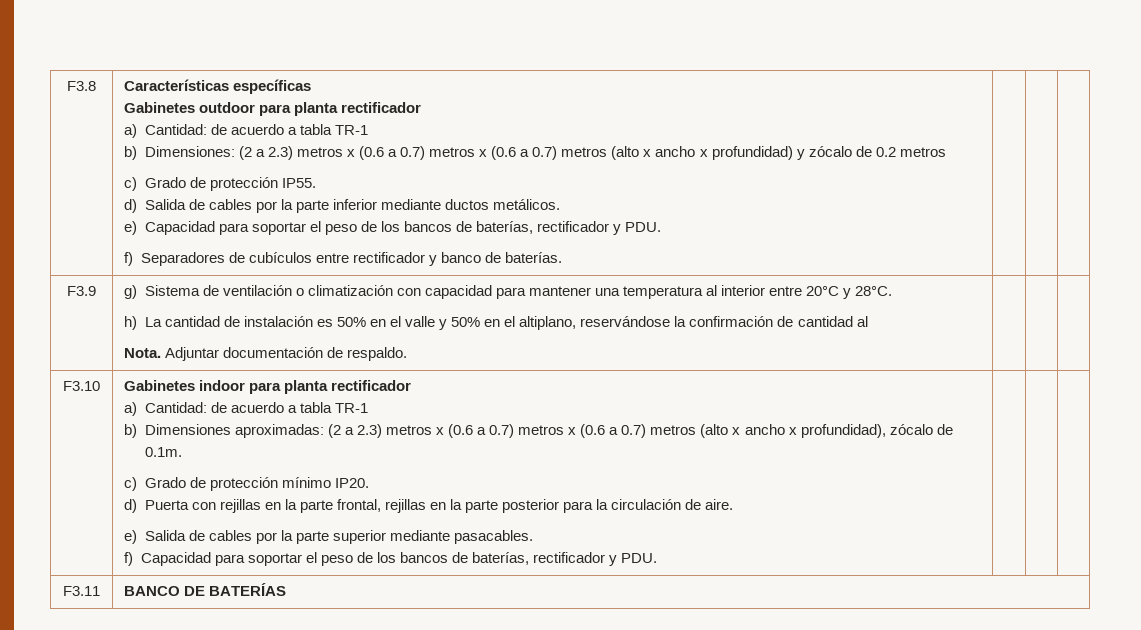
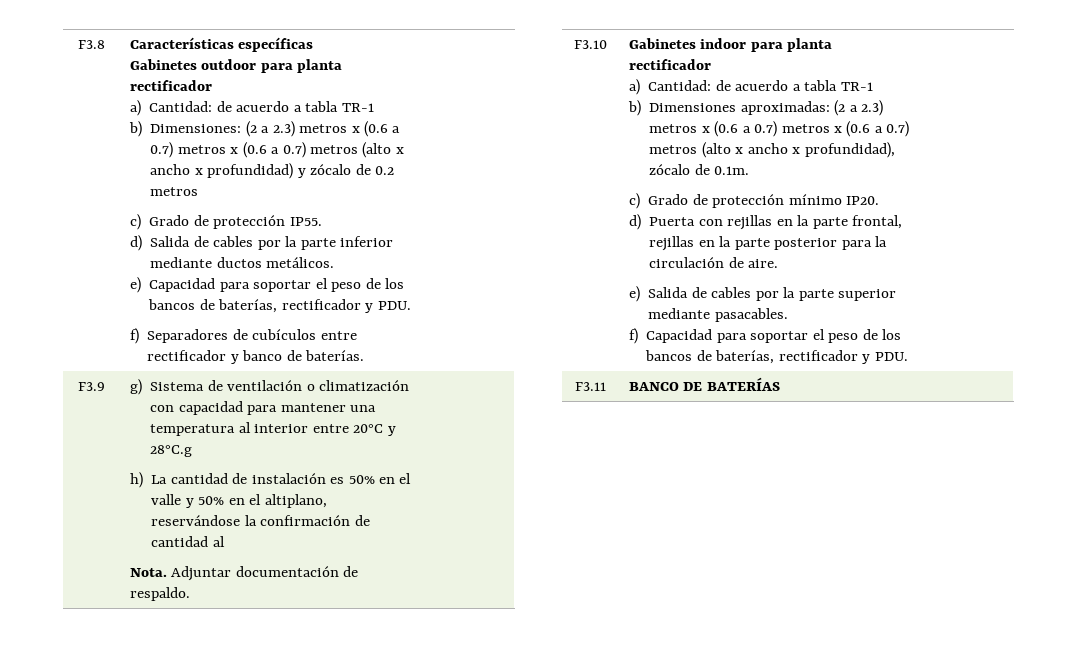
- g) Sistema de ventilación o climatización con capacidad para mantener una temperatura al interior entre 20°C y 28°C.
+ g) Sistema de ventilación o climatización con capacidad para mantener una temperatura al interior entre 20°C y 28°C.g

